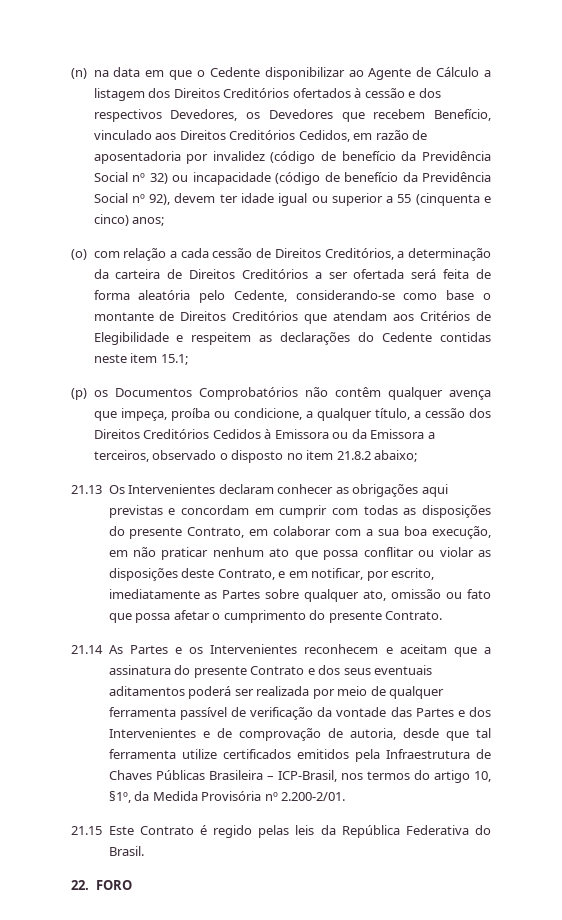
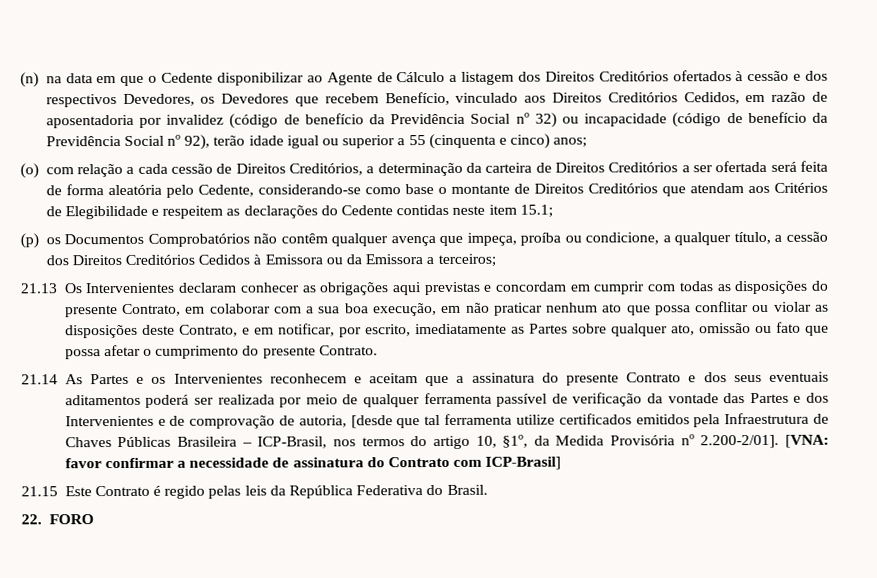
- (n) na data em que o Cedente disponibilizar ao Agente de Cálculo a listagem dos Direitos Creditórios ofertados à cessão e dos respectivos Devedores, os Devedores que recebem Benefício, vinculado aos Direitos Creditórios Cedidos, em razão de aposentadoria por invalidez (código de benefício da Previdência Social nº 32) ou incapacidade (código de benefício da Previdência Social nº 92), devem ter idade igual ou superior a 55 (cinquenta e cinco) anos;
+ (n) na data em que o Cedente disponibilizar ao Agente de Cálculo a listagem dos Direitos Creditórios ofertados à cessão e dos respectivos Devedores, os Devedores que recebem Benefício, vinculado aos Direitos Creditórios Cedidos, em razão de aposentadoria por invalidez (código de benefício da Previdência Social nº 32) ou incapacidade (código de benefício da Previdência Social nº 92), terão idade igual ou superior a 55 (cinquenta e cinco) anos;
- (p) os Documentos Comprobatórios não contêm qualquer avença que impeça, proíba ou condicione, a qualquer título, a cessão dos Direitos Creditórios Cedidos à Emissora ou da Emissora a terceiros, observado o disposto no item 21.8.2 abaixo;
+ (p) os Documentos Comprobatórios não contêm qualquer avença que impeça, proíba ou condicione, a qualquer título, a cessão dos Direitos Creditórios Cedidos à Emissora ou da Emissora a terceiros;
- 21.14 As Partes e os Intervenientes reconhecem e aceitam que a assinatura do presente Contrato e dos seus eventuais aditamentos poderá ser realizada por meio de qualquer ferramenta passível de verificação da vontade das Partes e dos Intervenientes e de comprovação de autoria, desde que tal ferramenta utilize certificados emitidos pela Infraestrutura de Chaves Públicas Brasileira – ICP-Brasil, nos termos do artigo 10, §1º, da Medida Provisória nº 2.200-2/01.
+ 21.14 As Partes e os Intervenientes reconhecem e aceitam que a assinatura do presente Contrato e dos seus eventuais aditamentos poderá ser realizada por meio de qualquer ferramenta passível de verificação da vontade das Partes e dos Intervenientes e de comprovação de autoria, [desde que tal ferramenta utilize certificados emitidos pela Infraestrutura de Chaves Públicas Brasileira – ICP-Brasil, nos termos do artigo 10, §1º, da Medida Provisória nº 2.200-2/01]. [VNA: favor confirmar a necessidade de assinatura do Contrato com ICP-Brasil]

